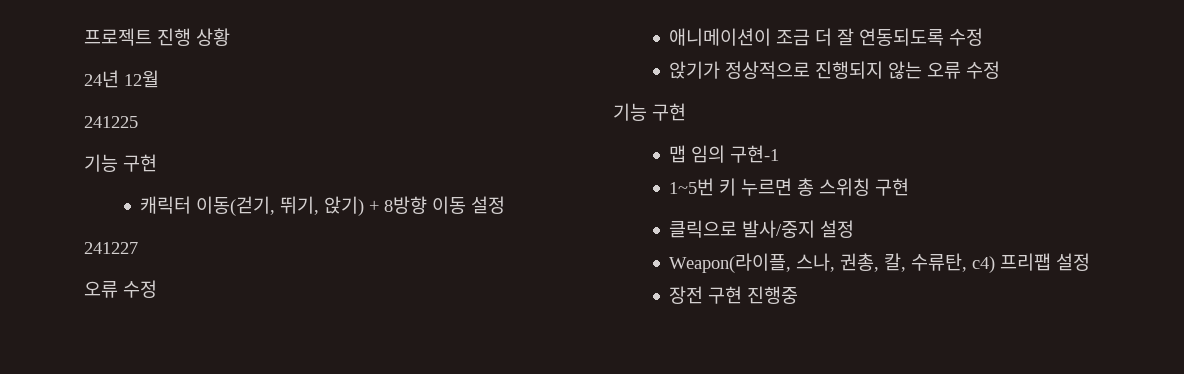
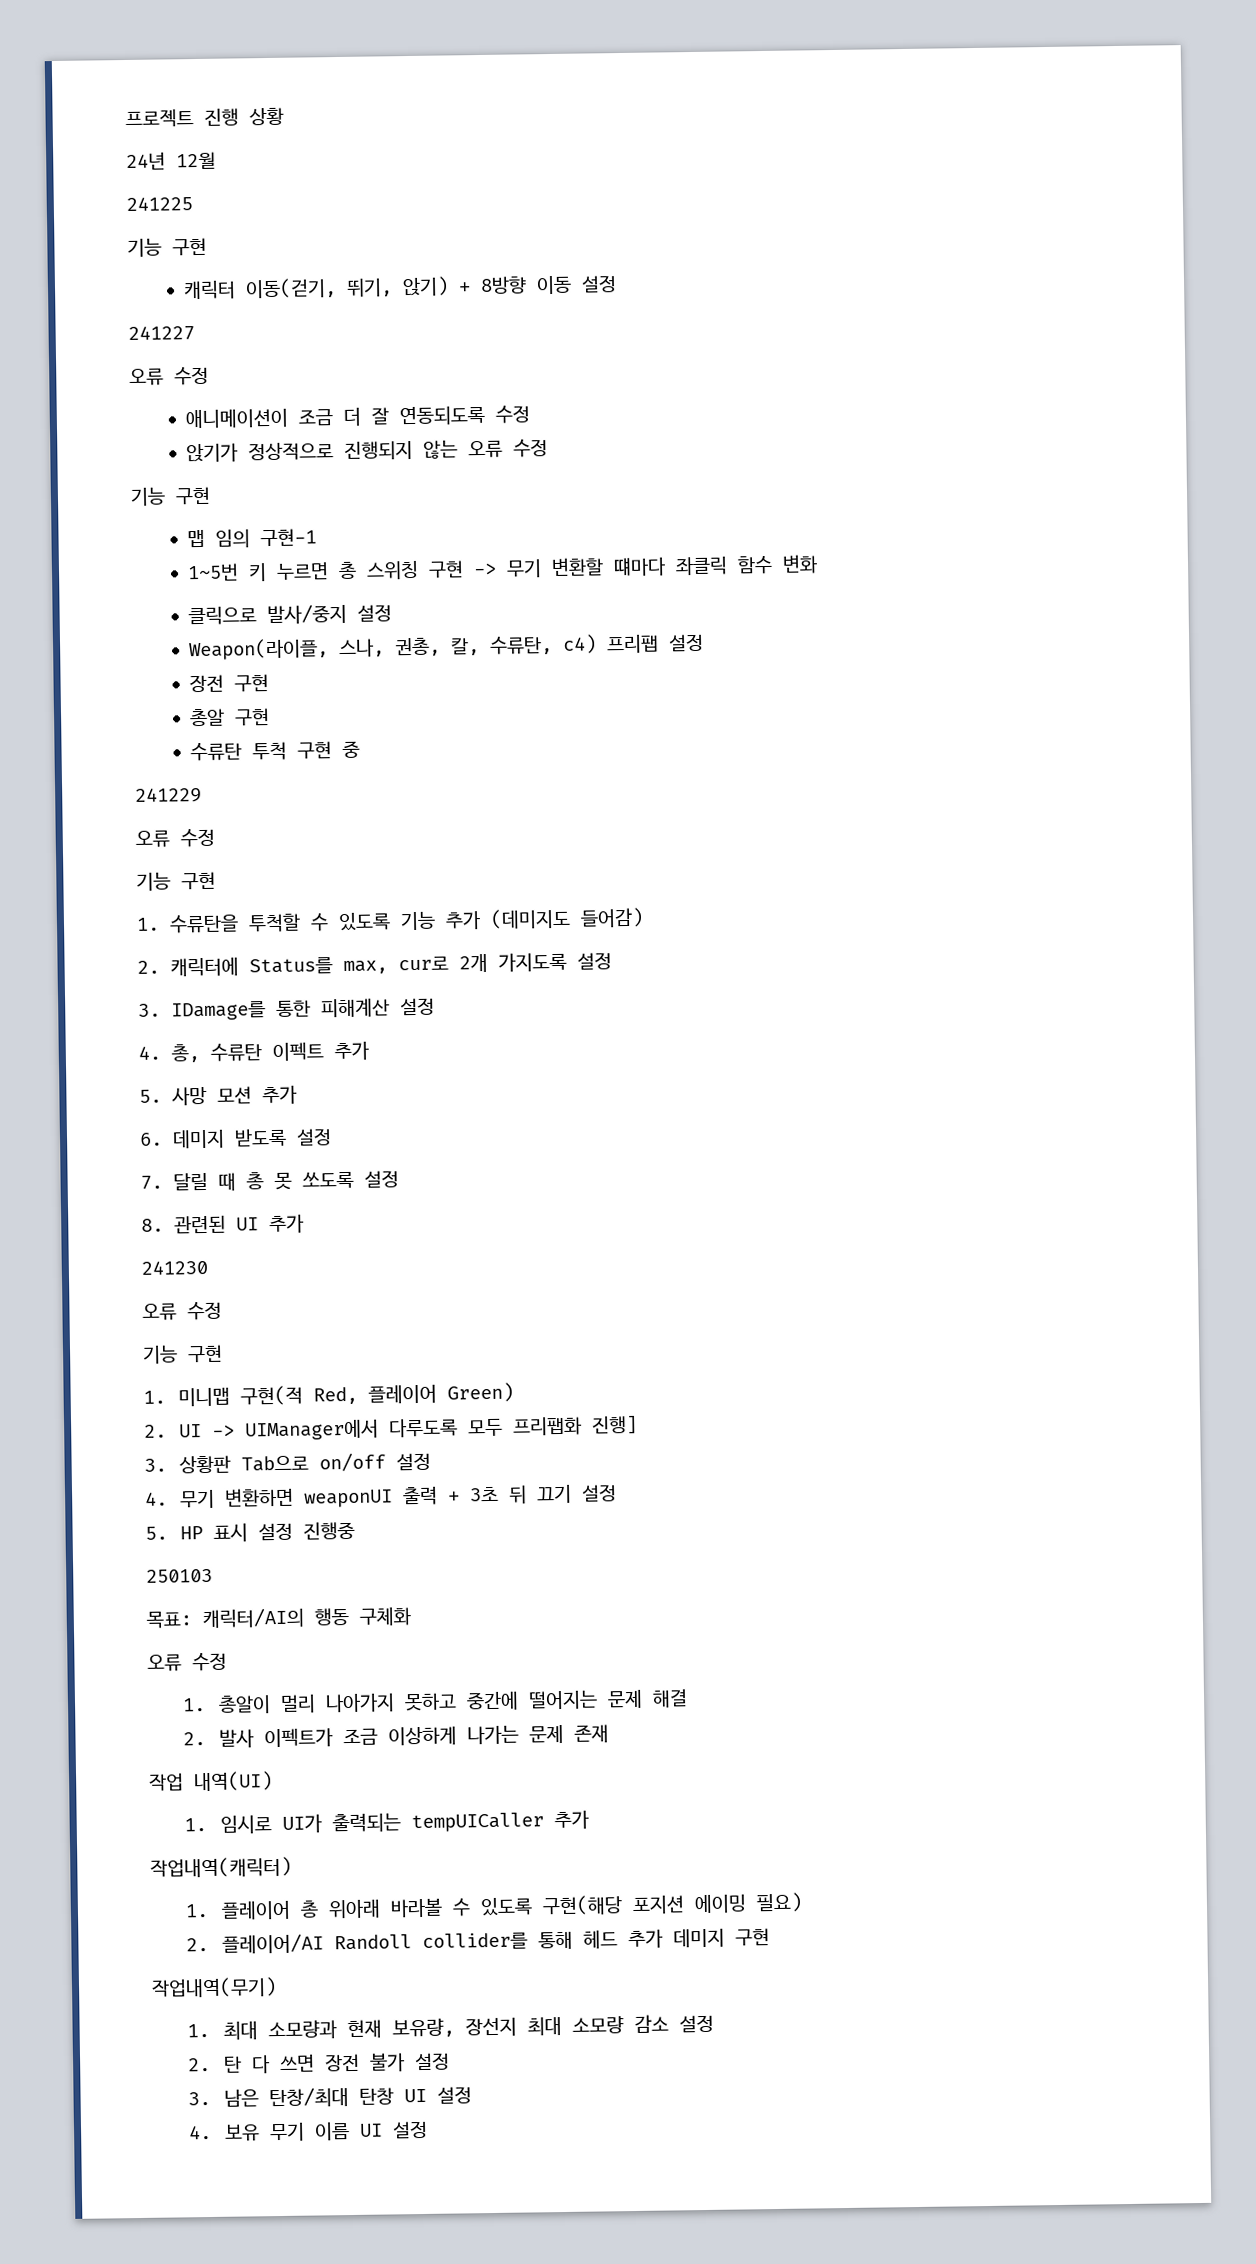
- 1~5번 키 누르면 총 스위칭 구현
+ 1~5번 키 누르면 총 스위칭 구현 -> 무기 변환할 떄마다 좌클릭 함수 변화
- 장전 구현 진행중
+ 장전 구현
+ 총알 구현
+ 수류탄 투척 구현 중
+ 241229
+ 오류 수정
+ 기능 구현
+ 1. 수류탄을 투척할 수 있도록 기능 추가 (데미지도 들어감)
+ 2. 캐릭터에 Status를 max, cur로 2개 가지도록 설정
+ 3. IDamage를 통한 피해계산 설정
+ 4. 총, 수류탄 이펙트 추가
+ 5. 사망 모션 추가
+ 6. 데미지 받도록 설정
+ 7. 달릴 때 총 못 쏘도록 설정
+ 8. 관련된 UI 추가
+ 241230
+ 오류 수정
+ 기능 구현
+ 1. 미니맵 구현(적 Red, 플레이어 Green)
+ 2. UI -> UIManager에서 다루도록 모두 프리팹화 진행]
+ 3. 상황판 Tab으로 on/off 설정
+ 4. 무기 변환하면 weaponUI 출력 + 3초 뒤 끄기 설정
+ 5. HP 표시 설정 진행중
+ 250103
+ 목표: 캐릭터/AI의 행동 구체화
+ 오류 수정
+ 1. 총알이 멀리 나아가지 못하고 중간에 떨어지는 문제 해결
+ 2. 발사 이펙트가 조금 이상하게 나가는 문제 존재
+ 작업 내역(UI)
+ 1. 임시로 UI가 출력되는 tempUICaller 추가
+ 작업내역(캐릭터)
+ 1. 플레이어 총 위아래 바라볼 수 있도록 구현(해당 포지션 에이밍 필요)
+ 2. 플레이어/AI Randoll collider를 통해 헤드 추가 데미지 구현
+ 작업내역(무기)
+ 1. 최대 소모량과 현재 보유량, 장선지 최대 소모량 감소 설정
+ 2. 탄 다 쓰면 장전 불가 설정
+ 3. 남은 탄창/최대 탄창 UI 설정
+ 4. 보유 무기 이름 UI 설정

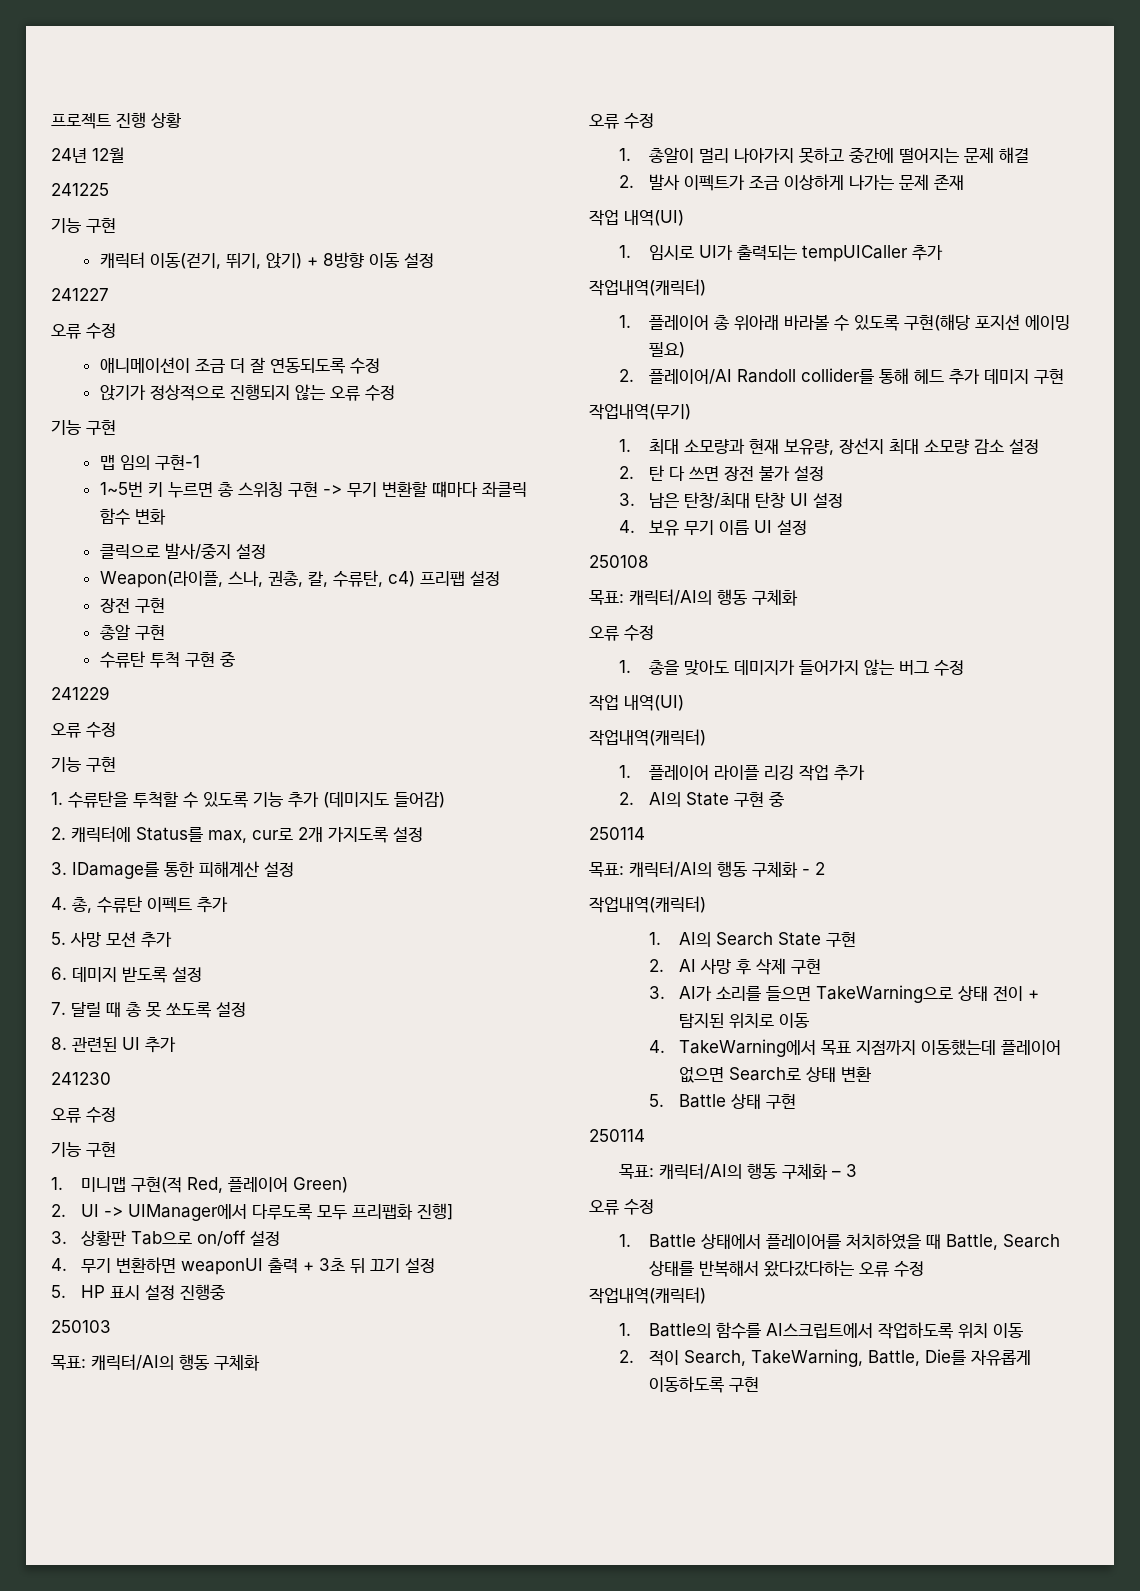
+ 250108
+ 목표: 캐릭터/AI의 행동 구체화
+ 오류 수정
+ 1. 총을 맞아도 데미지가 들어가지 않는 버그 수정
+ 작업 내역(UI)
+ 작업내역(캐릭터)
+ 1. 플레이어 라이플 리깅 작업 추가
+ 2. AI의 State 구현 중
+ 250114
+ 목표: 캐릭터/AI의 행동 구체화 - 2
+ 작업내역(캐릭터)
+ 1. AI의 Search State 구현
+ 2. AI 사망 후 삭제 구현
+ 3. AI가 소리를 들으면 TakeWarning으로 상태 전이 + 탐지된 위치로 이동
+ 4. TakeWarning에서 목표 지점까지 이동했는데 플레이어 없으면 Search로 상태 변환
+ 5. Battle 상태 구현
+ 250114
+ 목표: 캐릭터/AI의 행동 구체화 – 3
+ 오류 수정
+ 1. Battle 상태에서 플레이어를 처치하였을 때 Battle, Search 상태를 반복해서 왔다갔다하는 오류 수정
+ 작업내역(캐릭터)
+ 1. Battle의 함수를 AI스크립트에서 작업하도록 위치 이동
+ 2. 적이 Search, TakeWarning, Battle, Die를 자유롭게 이동하도록 구현

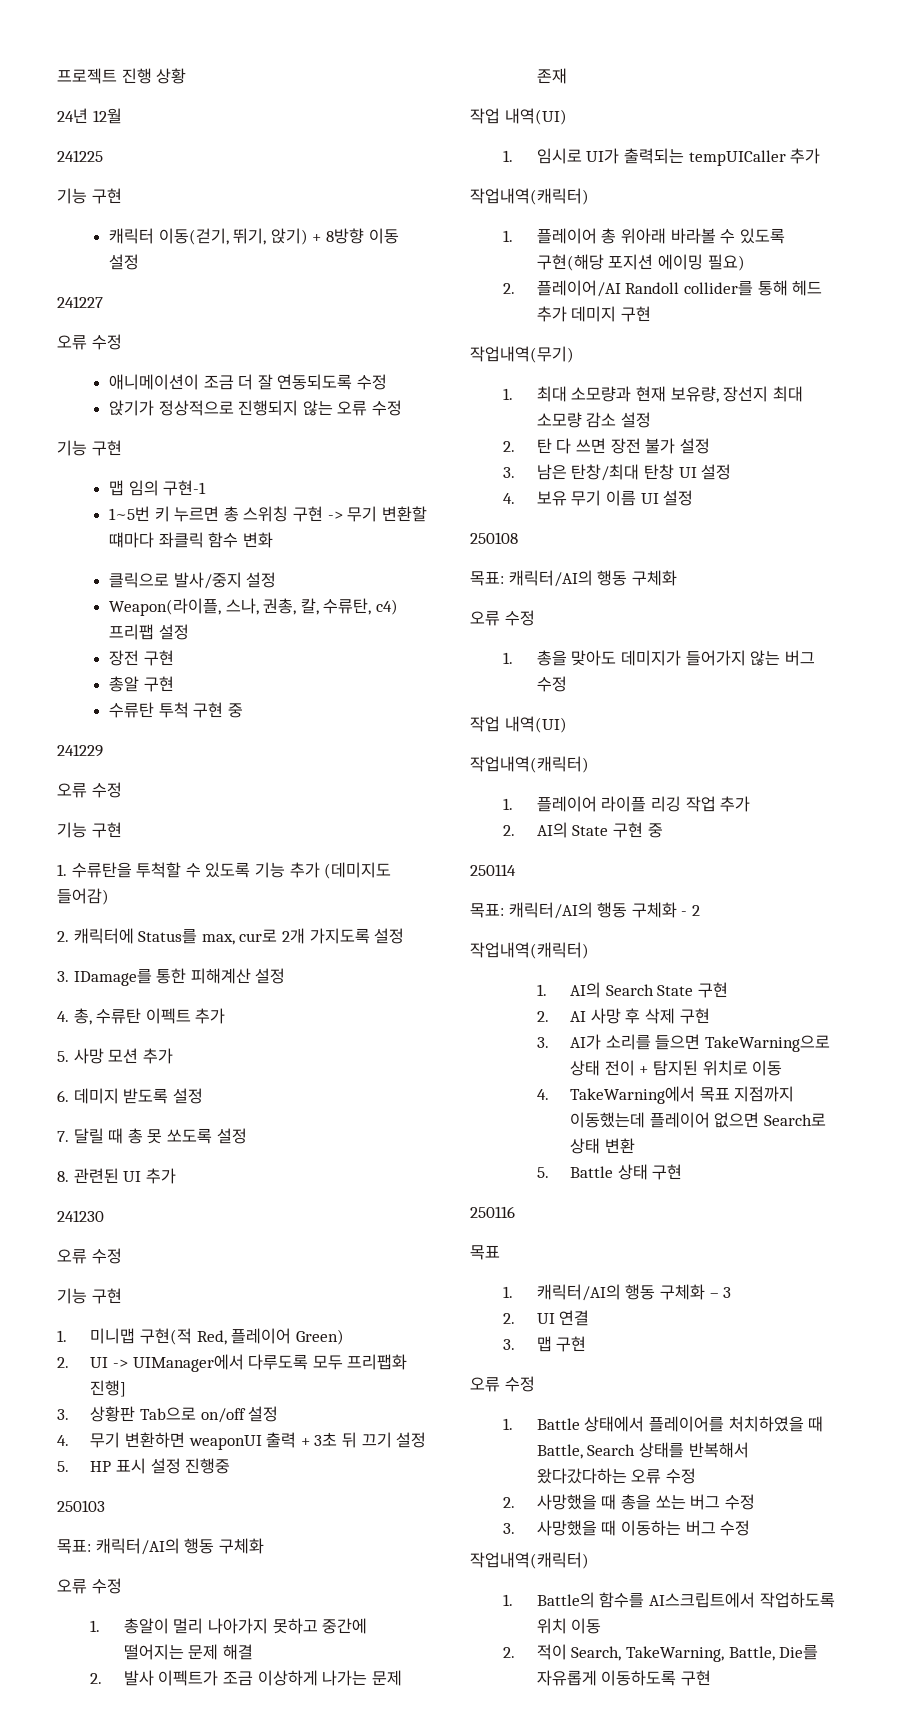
  5. Battle 상태 구현
- 250114
- 목표: 캐릭터/AI의 행동 구체화 – 3
+ 250116
+ 목표
+ 1. 캐릭터/AI의 행동 구체화 – 3
+ 2. UI 연결
+ 3. 맵 구현
+ 2. 사망했을 때 총을 쏘는 버그 수정
+ 3. 사망했을 때 이동하는 버그 수정

